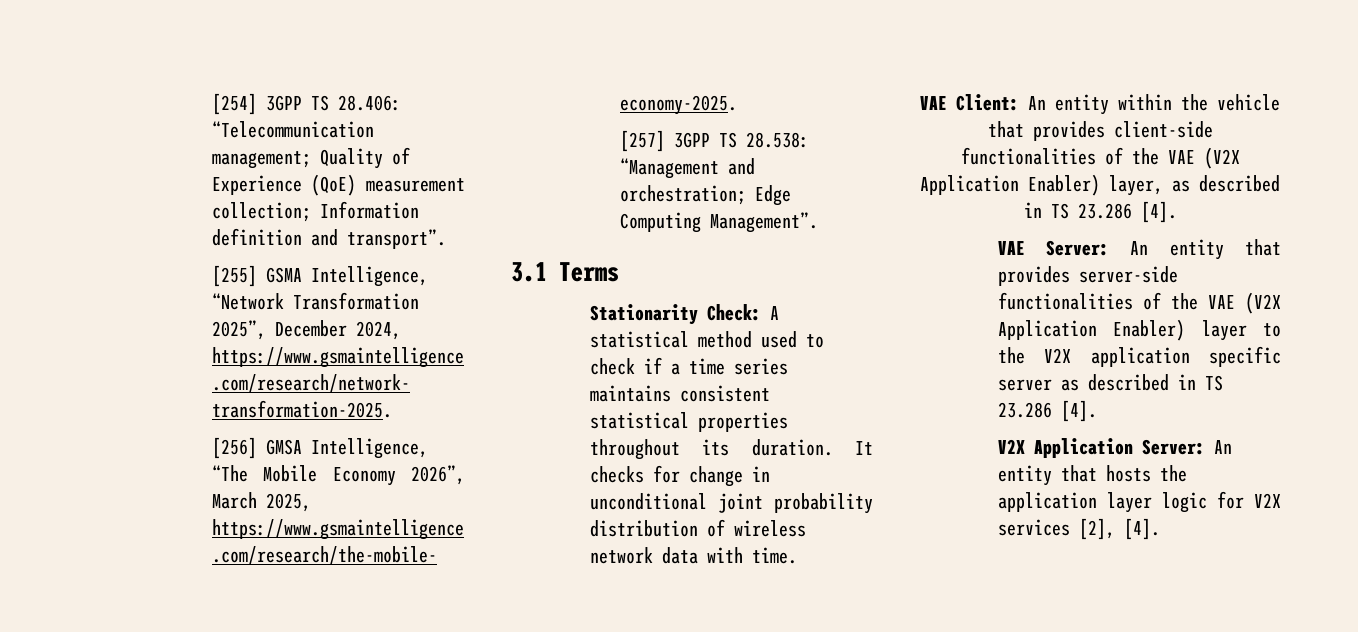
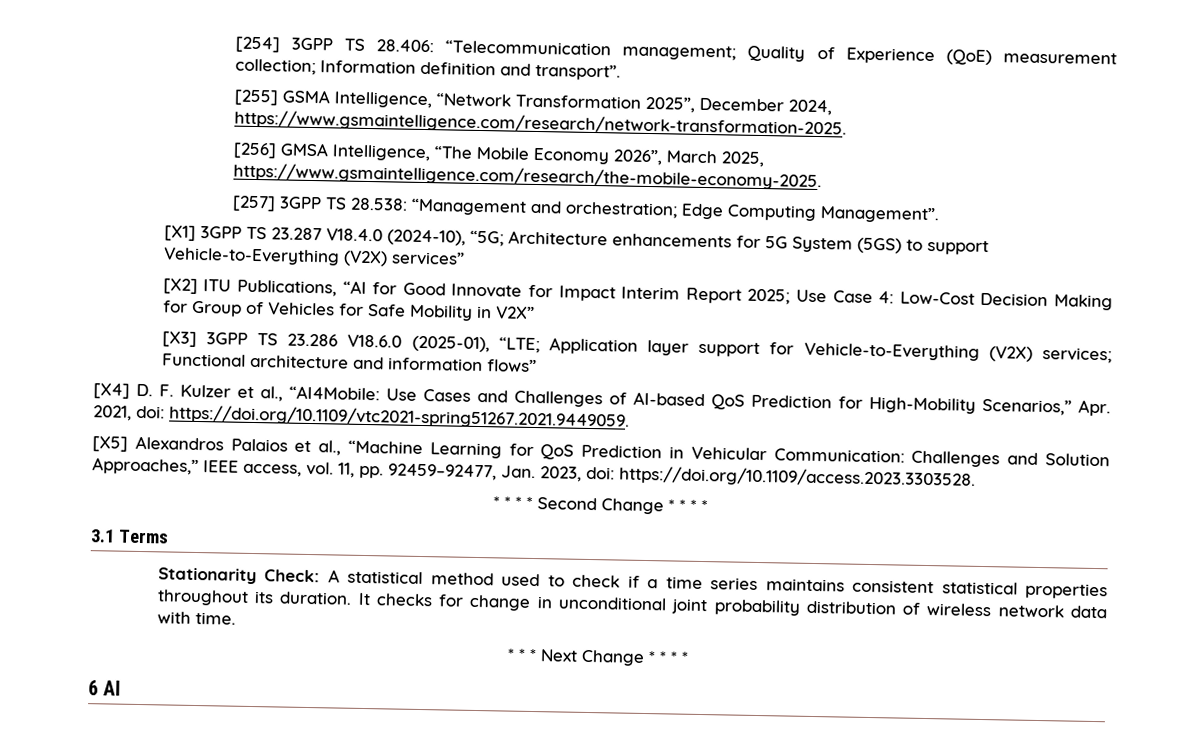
+ [X1] 3GPP TS 23.287 V18.4.0 (2024-10), “5G; Architecture enhancements for 5G System (5GS) to support Vehicle-to-Everything (V2X) services”
+ [X2] ITU Publications, “AI for Good Innovate for Impact Interim Report 2025; Use Case 4: Low-Cost Decision Making for Group of Vehicles for Safe Mobility in V2X”
+ [X3] 3GPP TS 23.286 V18.6.0 (2025-01), “LTE; Application layer support for Vehicle-to-Everything (V2X) services; Functional architecture and information flows”
+ [X4] D. F. Kulzer et al., “AI4Mobile: Use Cases and Challenges of AI-based QoS Prediction for High-Mobility Scenarios,” Apr. 2021, doi: https://doi.org/10.1109/vtc2021-spring51267.2021.9449059.
+ [X5] Alexandros Palaios et al., “Machine Learning for QoS Prediction in Vehicular Communication: Challenges and Solution Approaches,” IEEE access, vol. 11, pp. 92459–92477, Jan. 2023, doi: https://doi.org/10.1109/access.2023.3303528.
+ * * * * Second Change * * * *
- VAE Client: An entity within the vehicle that provides client-side functionalities of the VAE (V2X Application Enabler) layer, as described in TS 23.286 [4].
- VAE Server: An entity that provides server-side functionalities of the VAE (V2X Application Enabler) layer to the V2X application specific server as described in TS 23.286 [4].
- V2X Application Server: An entity that hosts the application layer logic for V2X services [2], [4].
+ * * * Next Change * * * *
+ 6 AI

